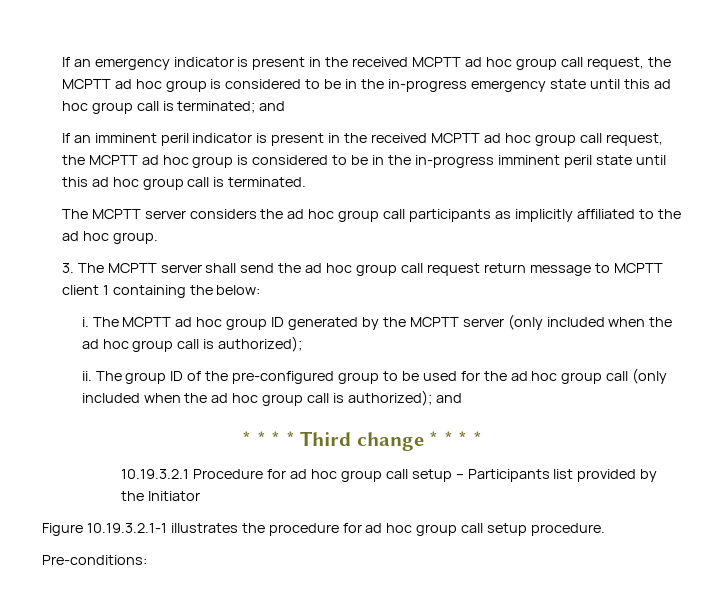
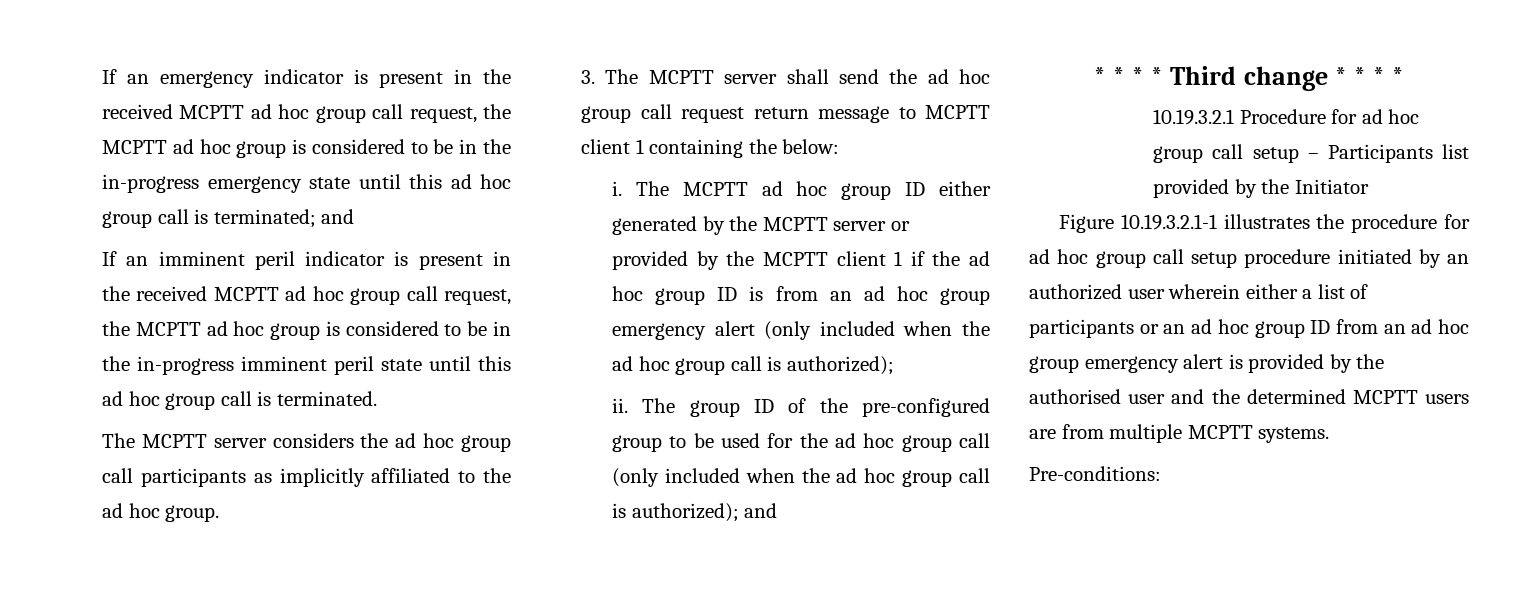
- The MCPTT ad hoc group ID generated by the MCPTT server (only included when the ad hoc group call is authorized);
+ The MCPTT ad hoc group ID either generated by the MCPTT server or provided by the MCPTT client 1 if the ad hoc group ID is from an ad hoc group emergency alert (only included when the ad hoc group call is authorized);
- Figure 10.19.3.2.1-1 illustrates the procedure for ad hoc group call setup procedure.
+ Figure 10.19.3.2.1-1 illustrates the procedure for ad hoc group call setup procedure initiated by an authorized user wherein either a list of participants or an ad hoc group ID from an ad hoc group emergency alert is provided by the authorised user and the determined MCPTT users are from multiple MCPTT systems.

